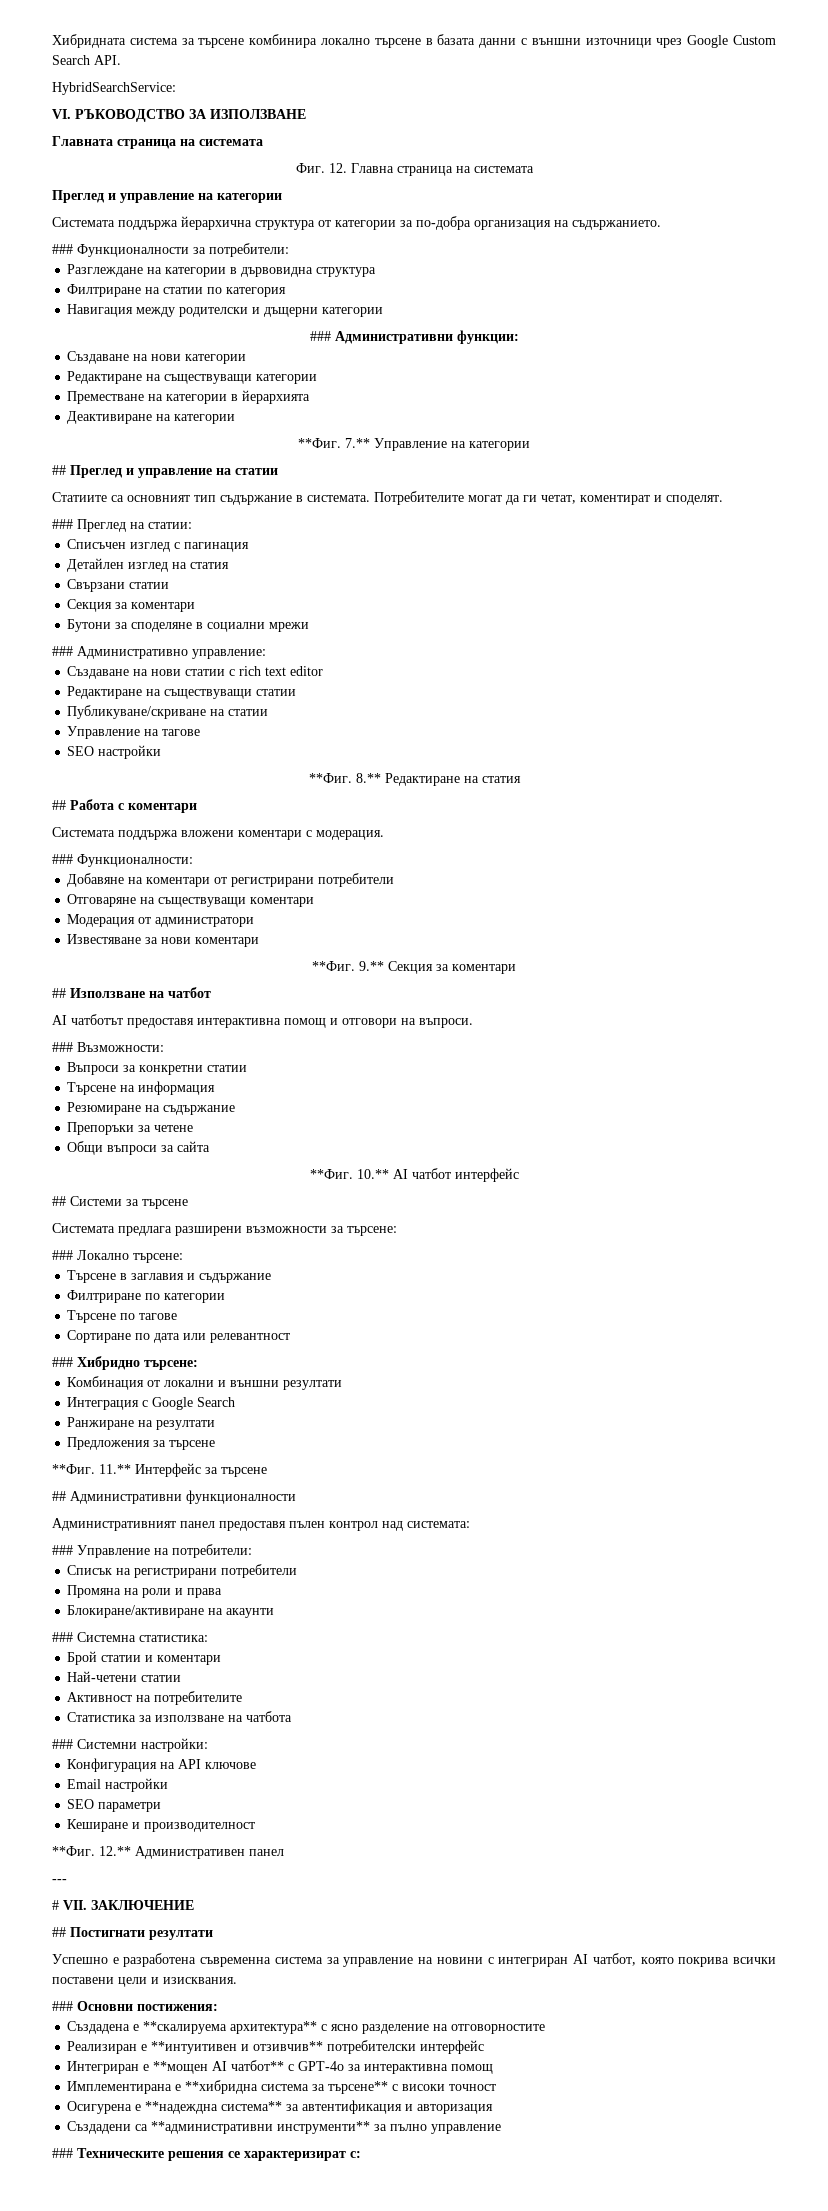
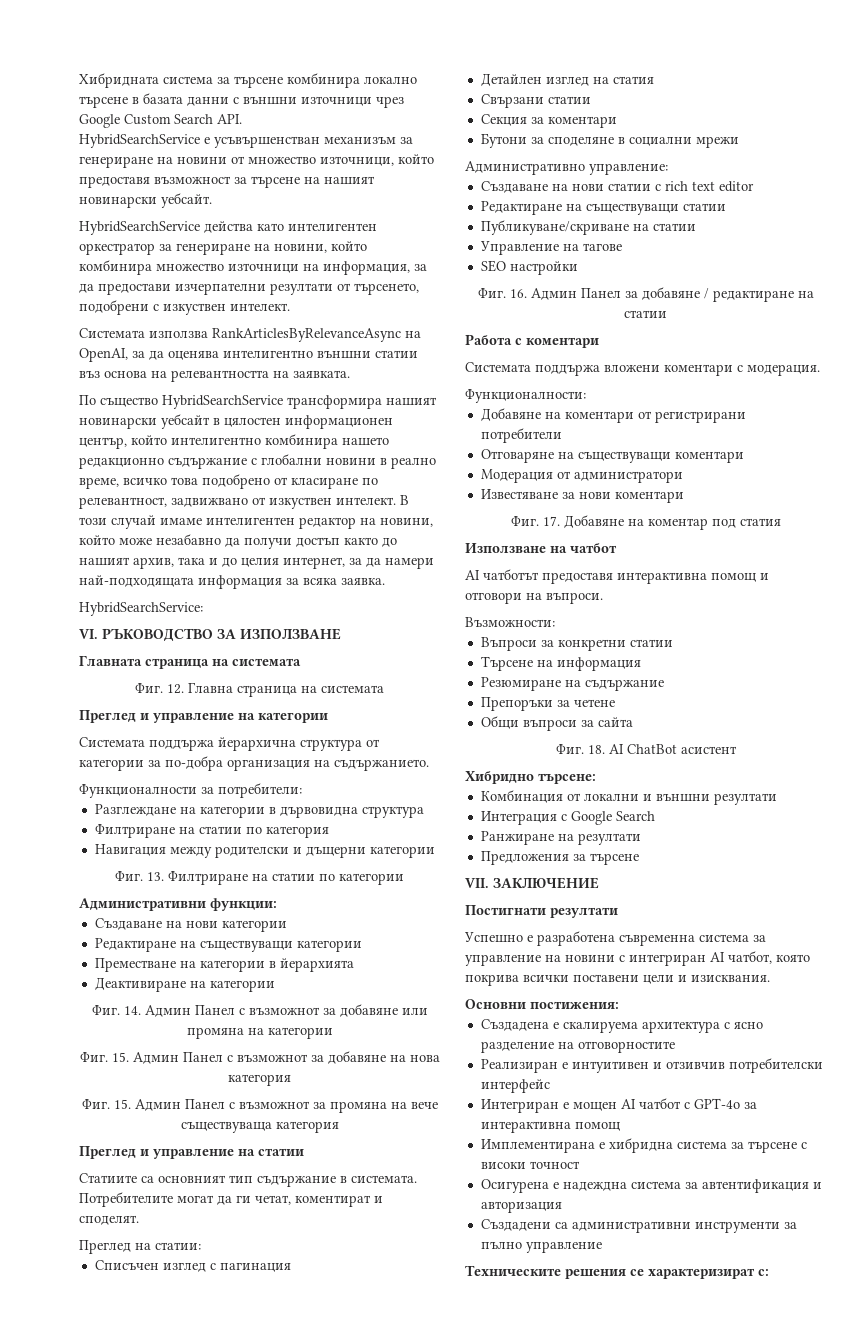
+ HybridSearchService е усъвършенстван механизъм за генериране на новини от множество източници, който предоставя възможност за търсене на нашият новинарски уебсайт.
+ HybridSearchService действа като интелигентен оркестратор за генериране на новини, който комбинира множество източници на информация, за да предостави изчерпателни резултати от търсенето, подобрени с изкуствен интелект.
+ Системата използва RankArticlesByRelevanceAsync на OpenAI, за да оценява интелигентно външни статии въз основа на релевантността на заявката.
+ По същество HybridSearchService трансформира нашият новинарски уебсайт в цялостен информационен център, който интелигентно комбинира нашето редакционно съдържание с глобални новини в реално време, всичко това подобрено от класиране по релевантност, задвижвано от изкуствен интелект. В този случай имаме интелигентен редактор на новини, който може незабавно да получи достъп както до нашият архив, така и до целия интернет, за да намери най-подходящата информация за всяка заявка.
- ### Функционалности за потребители:
+ Функционалности за потребители:
- ### Административни функции:
+ Фиг. 13. Филтриране на статии по категории
+ Административни функции:
- **Фиг. 7.** Управление на категории
- ## Преглед и управление на статии
+ Фиг. 14. Админ Панел с възможнот за добавяне или промяна на категории
+ Фиг. 15. Админ Панел с възможнот за добавяне на нова категория
+ Фиг. 15. Админ Панел с възможнот за промяна на вече съществуваща категория
+ Преглед и управление на статии
- ### Преглед на статии:
+ Преглед на статии:
- ### Административно управление:
+ Административно управление:
- **Фиг. 8.** Редактиране на статия
- ## Работа с коментари
+ Фиг. 16. Админ Панел за добавяне / редактиране на статии
+ Работа с коментари
- ### Функционалности:
+ Функционалности:
- **Фиг. 9.** Секция за коментари
- ## Използване на чатбот
+ Фиг. 17. Добавяне на коментар под статия
+ Използване на чатбот
- ### Възможности:
+ Възможности:
- **Фиг. 10.** AI чатбот интерфейс
- ## Системи за търсене
- Системата предлага разширени възможности за търсене:
- ### Локално търсене:
- Търсене в заглавия и съдържание
- Филтриране по категории
- Търсене по тагове
- Сортиране по дата или релевантност
- ### Хибридно търсене:
+ Фиг. 18. AI ChatBot асистент
+ Хибридно търсене:
- **Фиг. 11.** Интерфейс за търсене
- ## Административни функционалности
- Административният панел предоставя пълен контрол над системата:
- ### Управление на потребители:
- Списък на регистрирани потребители
- Промяна на роли и права
- Блокиране/активиране на акаунти
- ### Системна статистика:
- Брой статии и коментари
- Най-четени статии
- Активност на потребителите
- Статистика за използване на чатбота
- ### Системни настройки:
- Конфигурация на API ключове
- Email настройки
- SEO параметри
- Кеширане и производителност
- **Фиг. 12.** Административен панел
- ---
- # VII. ЗАКЛЮЧЕНИЕ
+ VII. ЗАКЛЮЧЕНИЕ
- ## Постигнати резултати
+ Постигнати резултати
- ### Основни постижения:
+ Основни постижения:
- Създадена е **скалируема архитектура** с ясно разделение на отговорностите
+ Създадена е скалируема архитектура с ясно разделение на отговорностите
- Реализиран е **интуитивен и отзивчив** потребителски интерфейс
+ Реализиран е интуитивен и отзивчив потребителски интерфейс
- Интегриран е **мощен AI чатбот** с GPT-4o за интерактивна помощ
+ Интегриран е мощен AI чатбот с GPT-4o за интерактивна помощ
- Имплементирана е **хибридна система за търсене** с високи точност
+ Имплементирана е хибридна система за търсене с високи точност
- Осигурена е **надеждна система** за автентификация и авторизация
+ Осигурена е надеждна система за автентификация и авторизация
- Създадени са **административни инструменти** за пълно управление
+ Създадени са административни инструменти за пълно управление
- ### Техническите решения се характеризират с:
+ Техническите решения се характеризират с:

